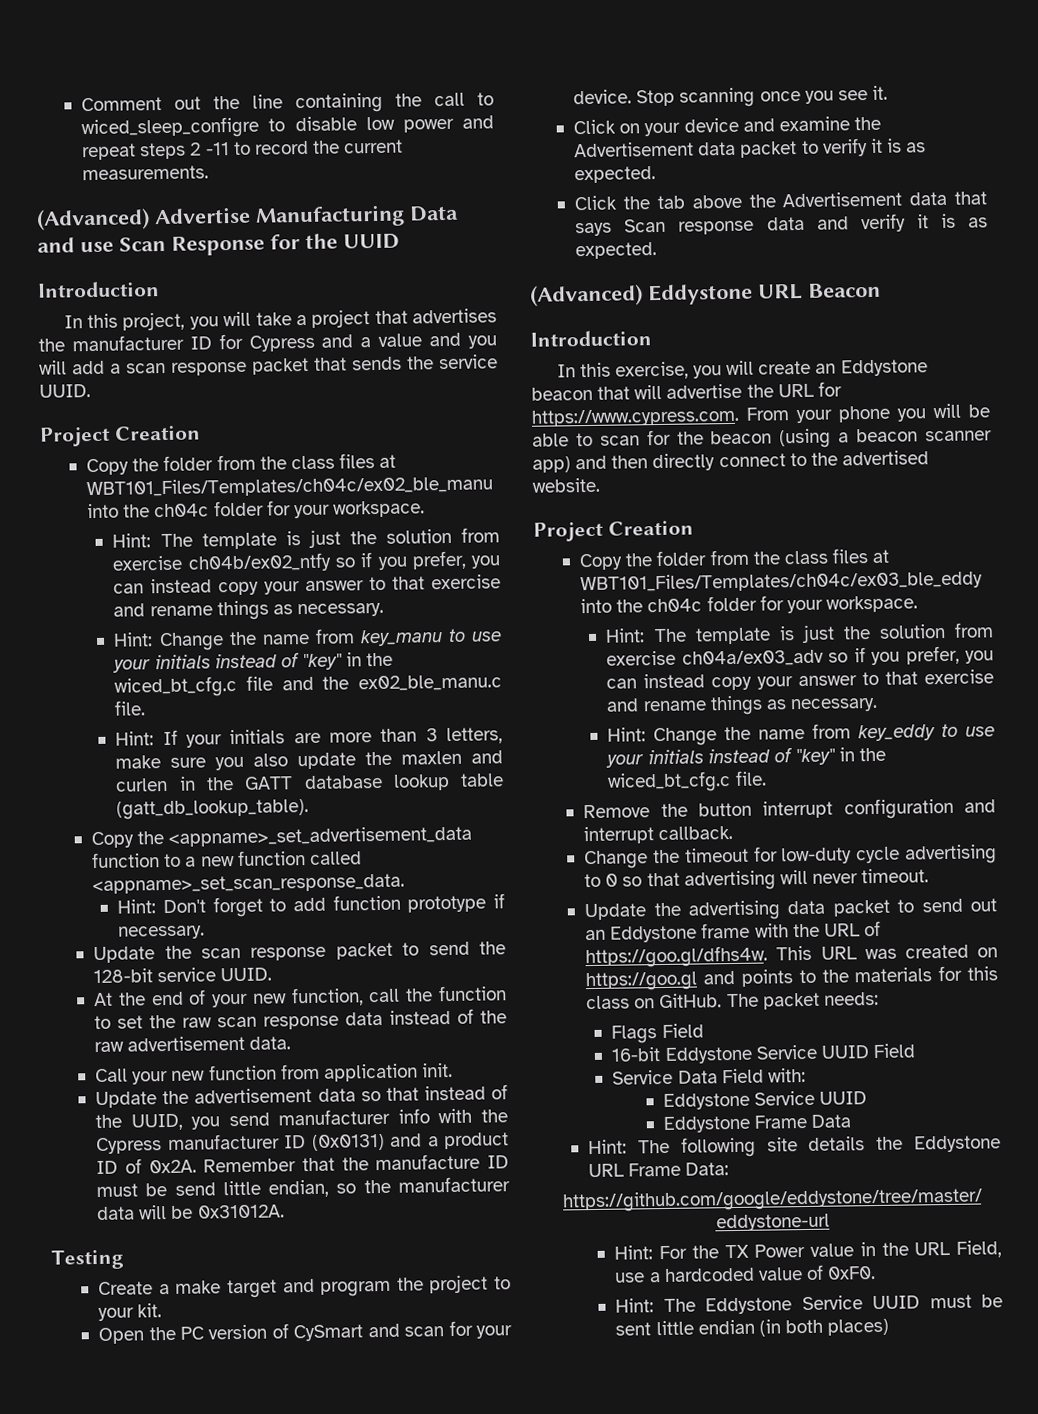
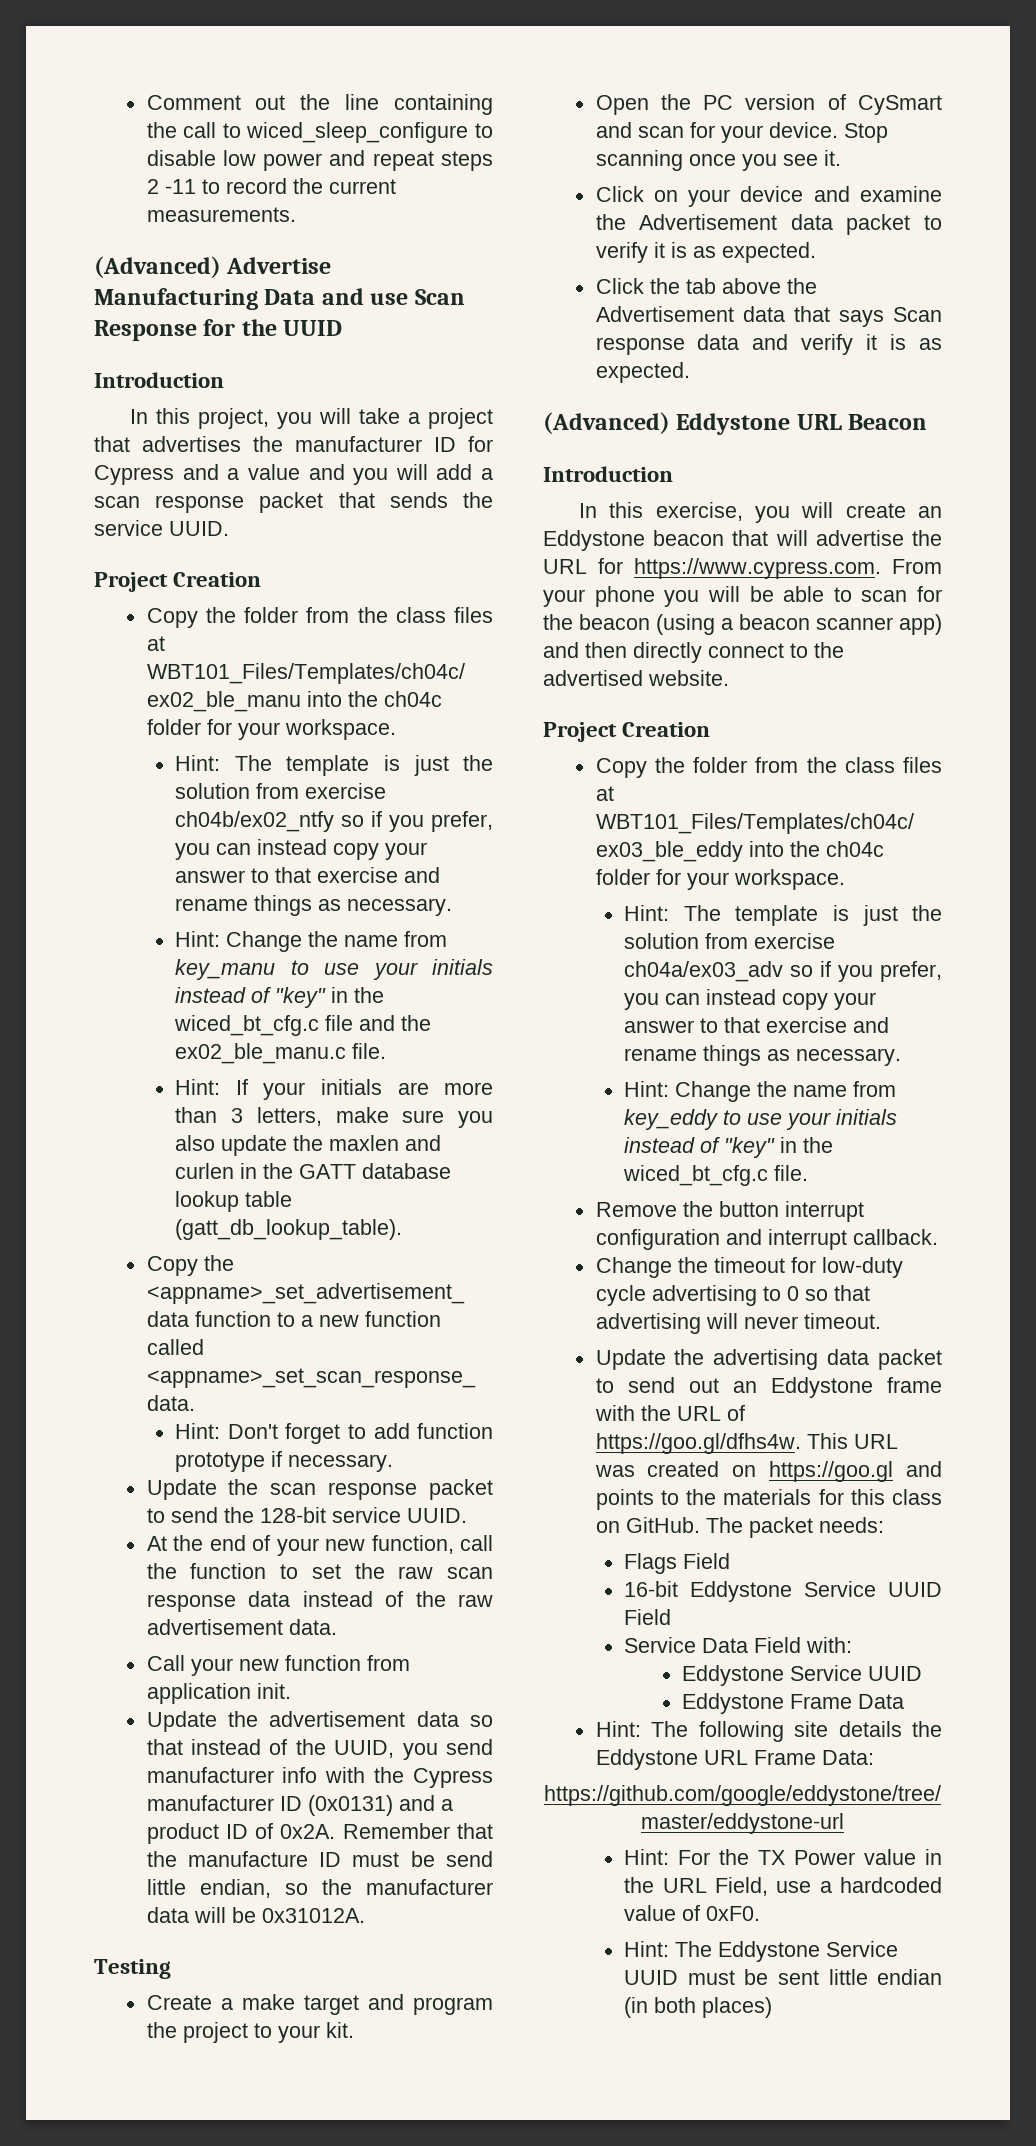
- Comment out the line containing the call to wiced_sleep_configre to disable low power and repeat steps 2 -11 to record the current measurements.
+ Comment out the line containing the call to wiced_sleep_configure to disable low power and repeat steps 2 -11 to record the current measurements.

